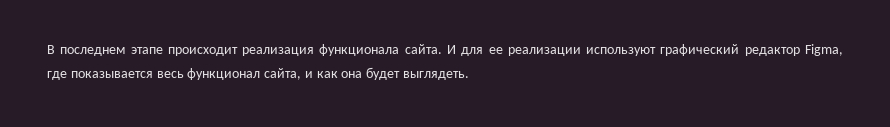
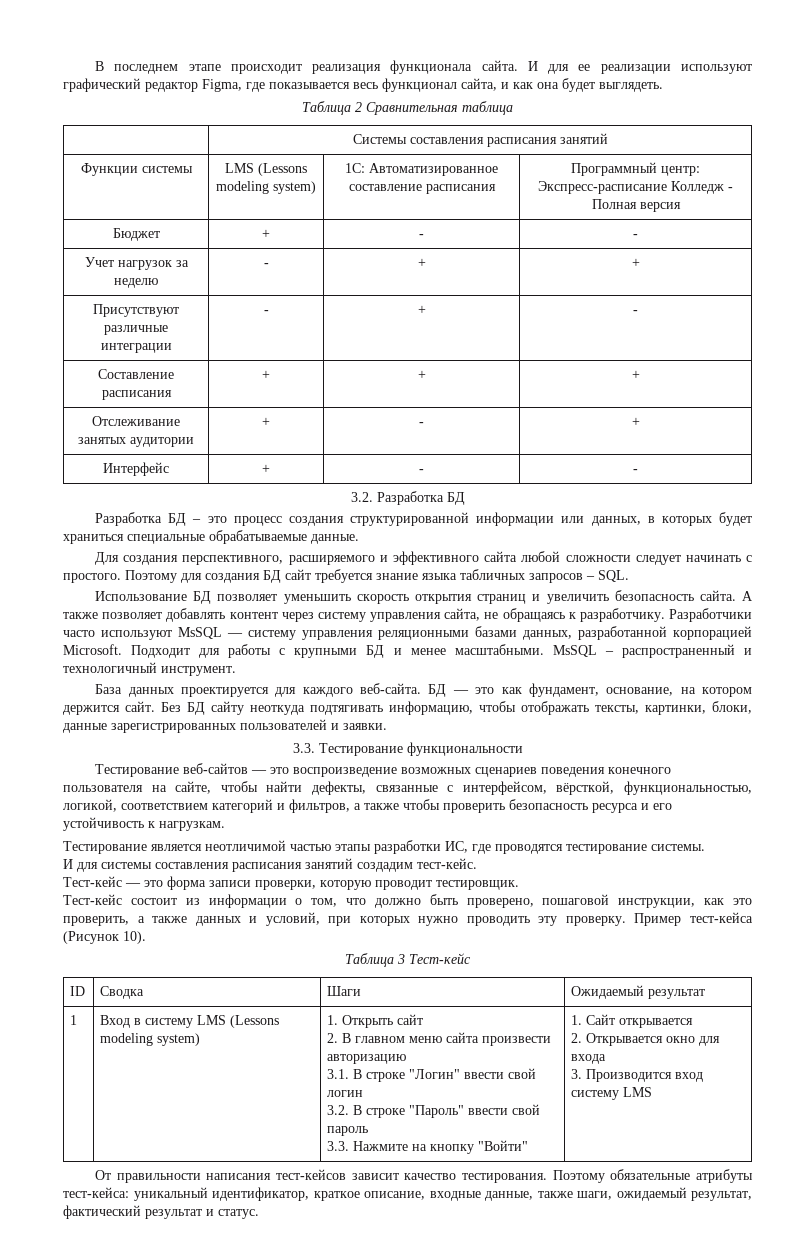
+ Таблица 2 Сравнительная таблица
+ | Системы составления расписания занятий
+ Функции системы | LMS (Lessons modeling system) | 1C: Автоматизированное составление расписания | Программный центр: Экспресс-расписание Колледж - Полная версия
+ Бюджет | + | - | -
+ Учет нагрузок за неделю | - | + | +
+ Присутствуют различные интеграции | - | + | -
+ Составление расписания | + | + | +
+ Отслеживание занятых аудитории | + | - | +
+ Интерфейс | + | - | -
+ 3.2. Разработка БД
+ Разработка БД – это процесс создания структурированной информации или данных, в которых будет храниться специальные обрабатываемые данные.
+ Для создания перспективного, расширяемого и эффективного сайта любой сложности следует начинать с простого. Поэтому для создания БД сайт требуется знание языка табличных запросов – SQL.
+ Использование БД позволяет уменьшить скорость открытия страниц и увеличить безопасность сайта. А также позволяет добавлять контент через систему управления сайта, не обращаясь к разработчику. Разработчики часто используют MsSQL — систему управления реляционными базами данных, разработанной корпорацией Microsoft. Подходит для работы с крупными БД и менее масштабными. MsSQL – распространенный и технологичный инструмент.
+ База данных проектируется для каждого веб-сайта. БД — это как фундамент, основание, на котором держится сайт. Без БД сайту неоткуда подтягивать информацию, чтобы отображать тексты, картинки, блоки, данные зарегистрированных пользователей и заявки.
+ 3.3. Тестирование функциональности
+ Тестирование веб-сайтов — это воспроизведение возможных сценариев поведения конечного пользователя на сайте, чтобы найти дефекты, связанные с интерфейсом, вёрсткой, функциональностью, логикой, соответствием категорий и фильтров, а также чтобы проверить безопасность ресурса и его устойчивость к нагрузкам.
+ Тестирование является неотличимой частью этапы разработки ИС, где проводятся тестирование системы.
+ И для системы составления расписания занятий создадим тест-кейс.
+ Тест-кейс — это форма записи проверки, которую проводит тестировщик.
+ Тест-кейс состоит из информации о том, что должно быть проверено, пошаговой инструкции, как это проверить, а также данных и условий, при которых нужно проводить эту проверку. Пример тест-кейса (Рисунок 10).
+ Таблица 3 Тест-кейс
+ ID | Сводка | Шаги | Ожидаемый результат
+ 1 | Вход в систему LMS (Lessons modeling system) | 1. Открыть сайт
+ 2. В главном меню сайта произвести авторизацию
+ 3.1. В строке "Логин" ввести свой логин
+ 3.2. В строке "Пароль" ввести свой пароль
+ 3.3. Нажмите на кнопку "Войти" | 1. Сайт открывается
+ 2. Открывается окно для входа
+ 3. Производится вход систему LMS
+ От правильности написания тест-кейсов зависит качество тестирования. Поэтому обязательные атрибуты тест-кейса: уникальный идентификатор, краткое описание, входные данные, также шаги, ожидаемый результат, фактический результат и статус.

